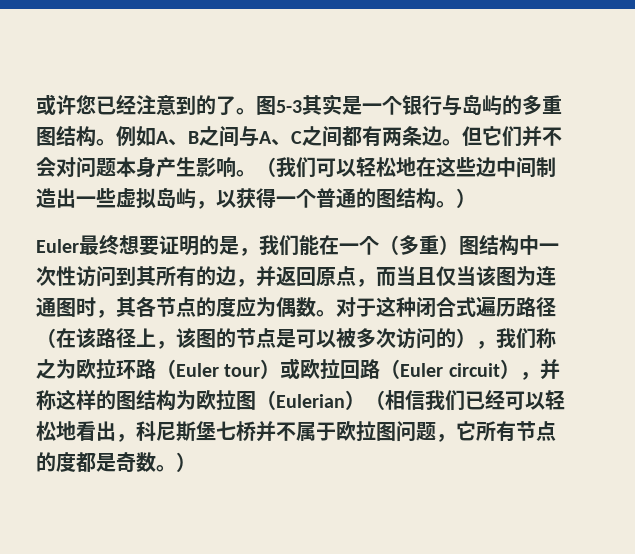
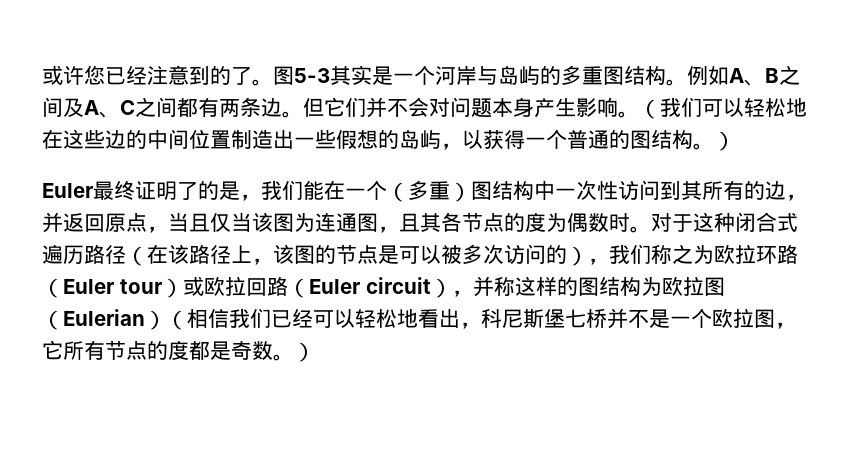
- 图5-3其实是一个银行与岛屿的多重图结构。
+ 图5-3其实是一个河岸与岛屿的多重图结构。
- 例如A、B之间与A、C之间都有两条边。
+ 例如A、B之间及A、C之间都有两条边。
- （我们可以轻松地在这些边中间制造出一些虚拟岛屿，以获得一个普通的图结构。）
+ （我们可以轻松地在这些边的中间位置制造出一些假想的岛屿，以获得一个普通的图结构。）
- Euler最终想要证明的是，我们能在一个（多重）图结构中一次性访问到其所有的边，并返回原点，而当且仅当该图为连通图时，其各节点的度应为偶数。
+ Euler最终证明了的是，我们能在一个（多重）图结构中一次性访问到其所有的边，并返回原点，当且仅当该图为连通图，且其各节点的度为偶数时。
- 对于这种闭合式遍历路径（在该路径上，该图的节点是可以被多次访问的），我们称之为欧拉环路（Euler tour）或欧拉回路（Euler circuit），并称这样的图结构为欧拉图（Eulerian）（相信我们已经可以轻松地看出，科尼斯堡七桥并不属于欧拉图问题，它所有节点的度都是奇数。）
+ 对于这种闭合式遍历路径（在该路径上，该图的节点是可以被多次访问的），我们称之为欧拉环路（Euler tour）或欧拉回路（Euler circuit），并称这样的图结构为欧拉图（Eulerian）（相信我们已经可以轻松地看出，科尼斯堡七桥并不是一个欧拉图，它所有节点的度都是奇数。）

